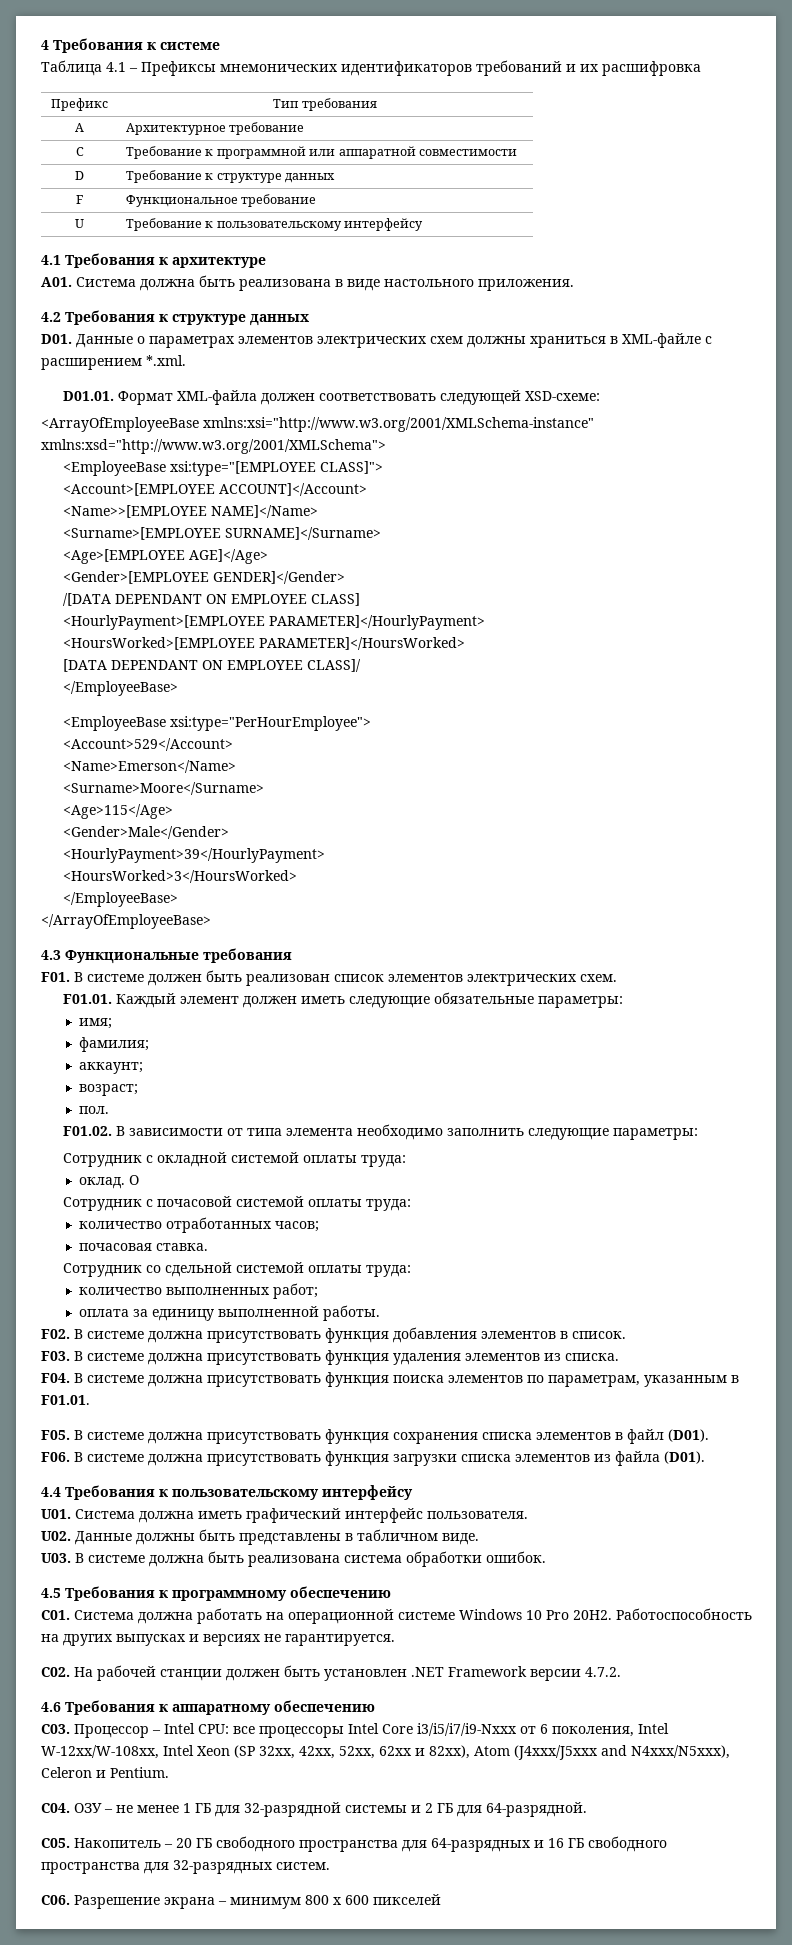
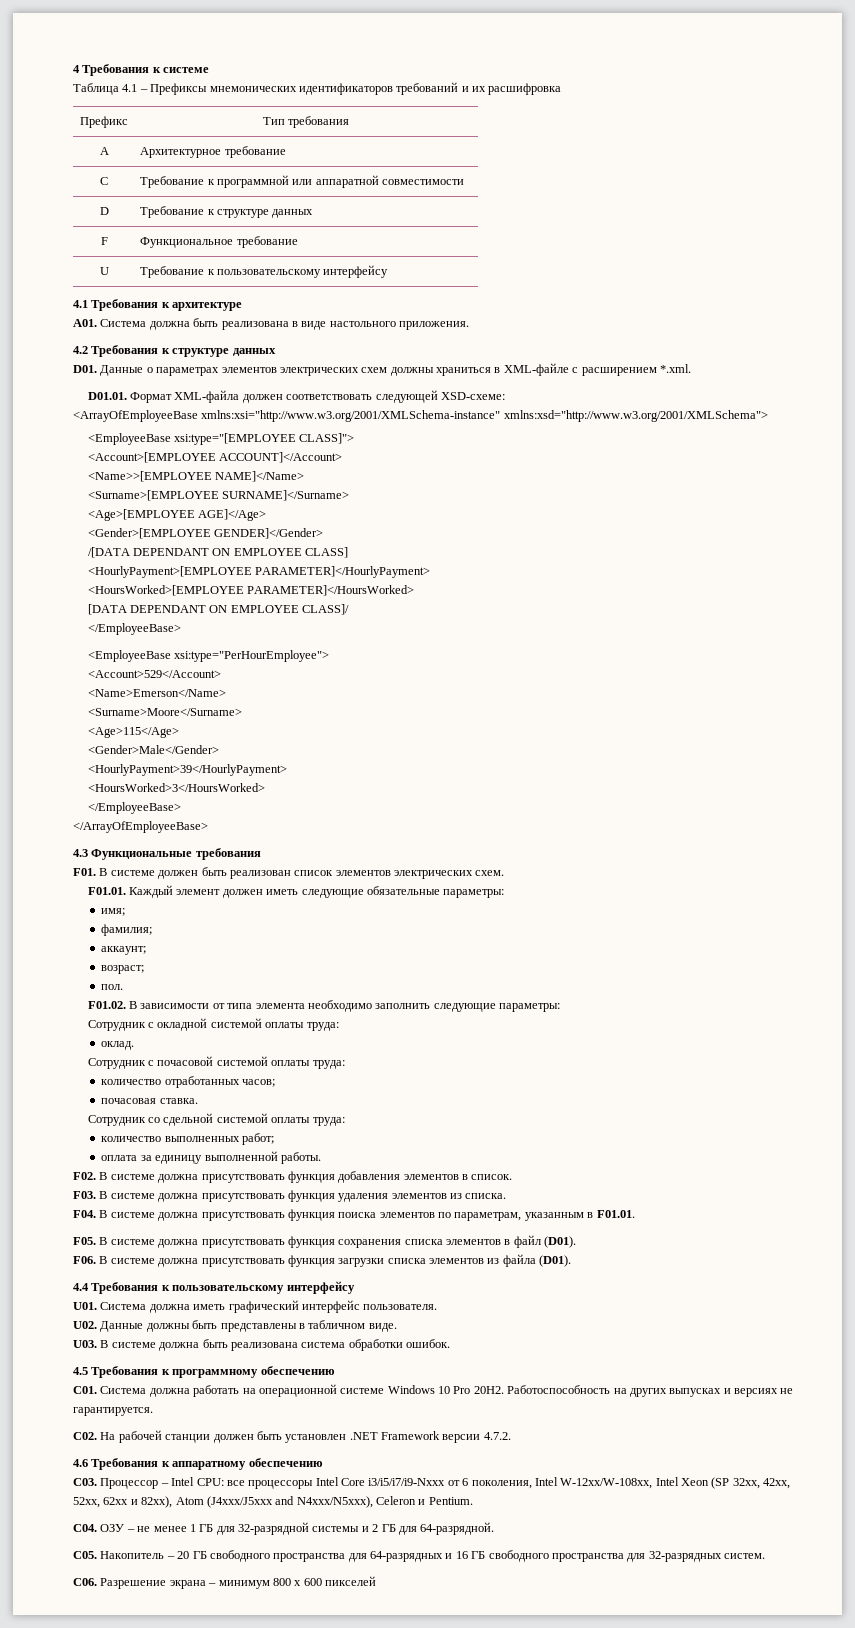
- О

